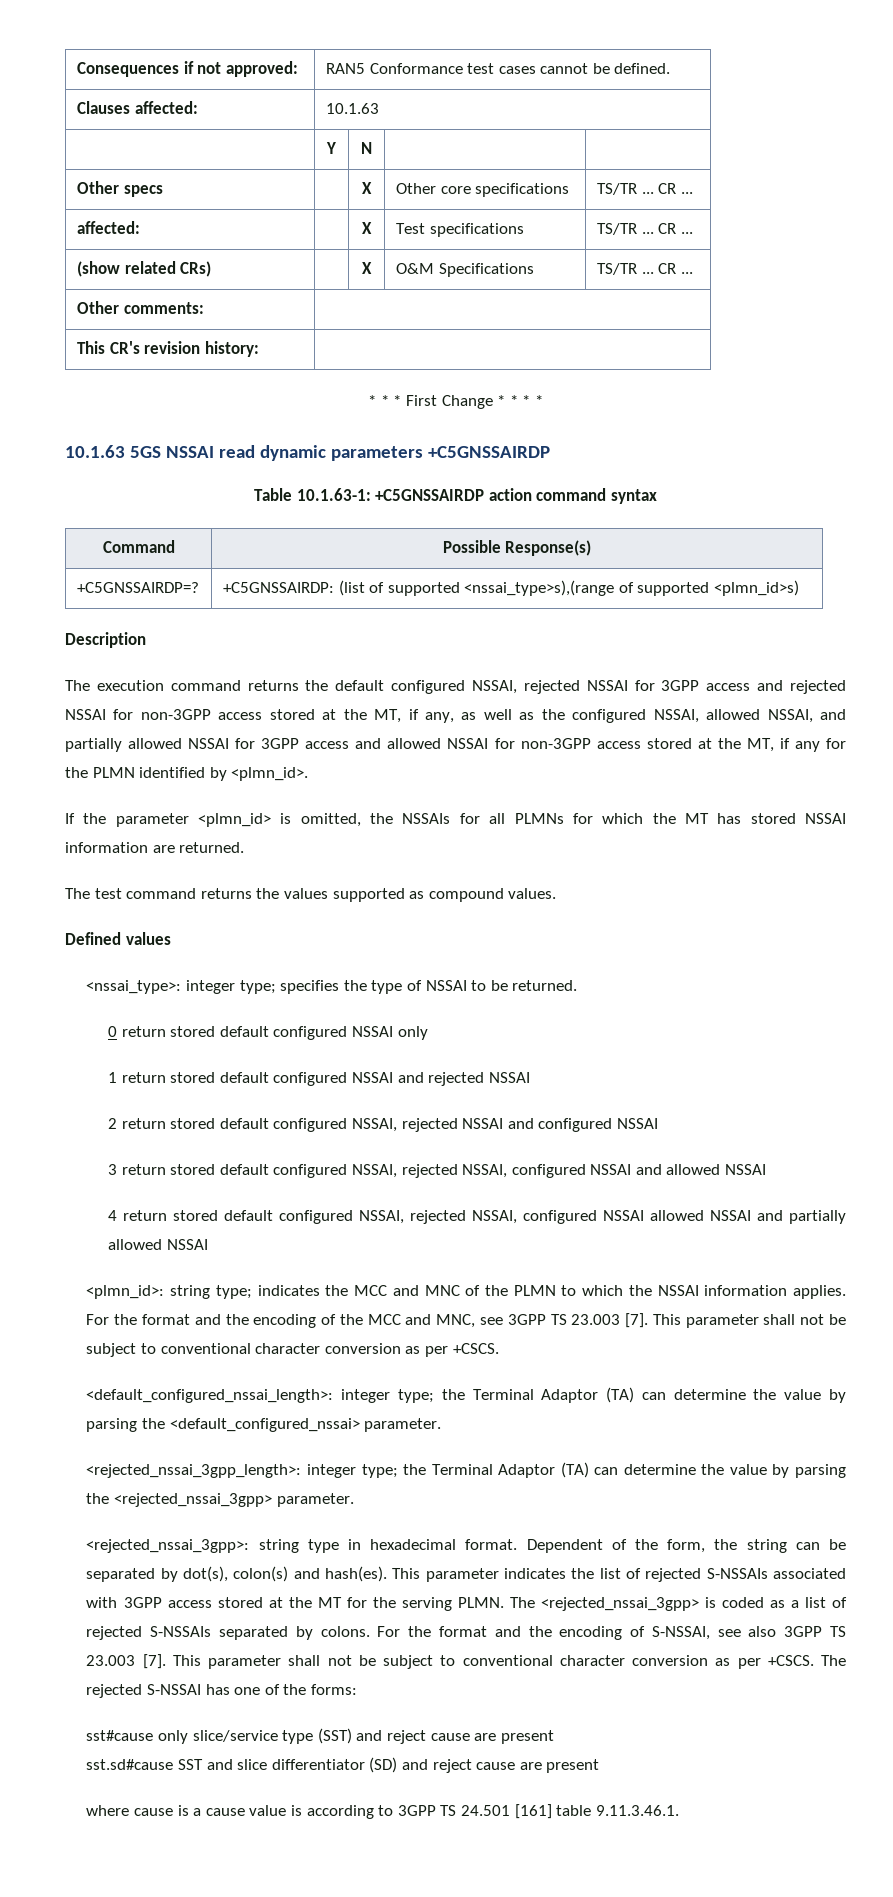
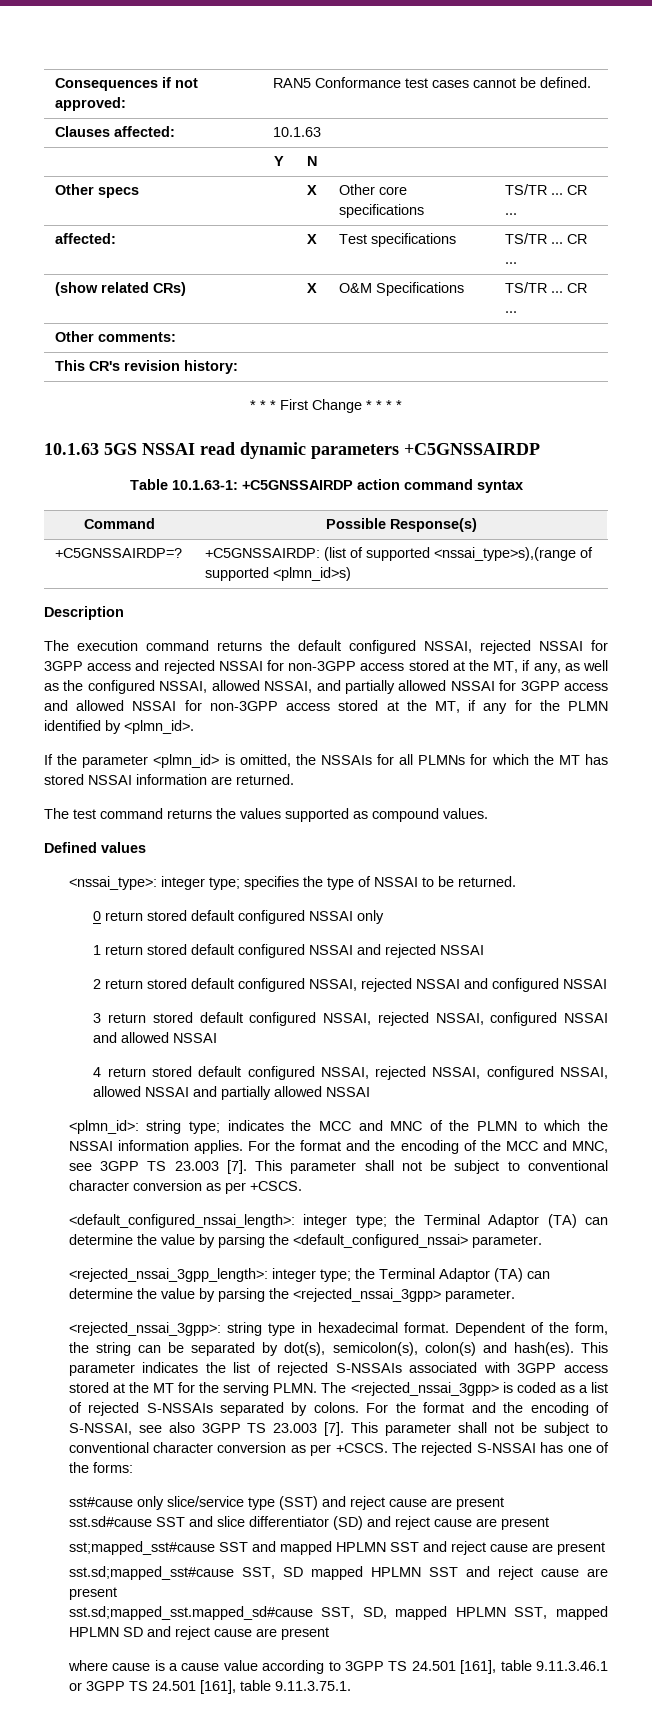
- 4 return stored default configured NSSAI, rejected NSSAI, configured NSSAI allowed NSSAI and partially allowed NSSAI
+ 4 return stored default configured NSSAI, rejected NSSAI, configured NSSAI, allowed NSSAI and partially allowed NSSAI
- Dependent of the form, the string can be separated by dot(s), colon(s) and hash(es).
+ Dependent of the form, the string can be separated by dot(s), semicolon(s), colon(s) and hash(es).
+ sst;mapped_sst#cause SST and mapped HPLMN SST and reject cause are present
+ sst.sd;mapped_sst#cause SST, SD mapped HPLMN SST and reject cause are present
+ sst.sd;mapped_sst.mapped_sd#cause SST, SD, mapped HPLMN SST, mapped HPLMN SD and reject cause are present
- where cause is a cause value is according to 3GPP TS 24.501 [161] table 9.11.3.46.1.
+ where cause is a cause value according to 3GPP TS 24.501 [161], table 9.11.3.46.1 or 3GPP TS 24.501 [161], table 9.11.3.75.1.

